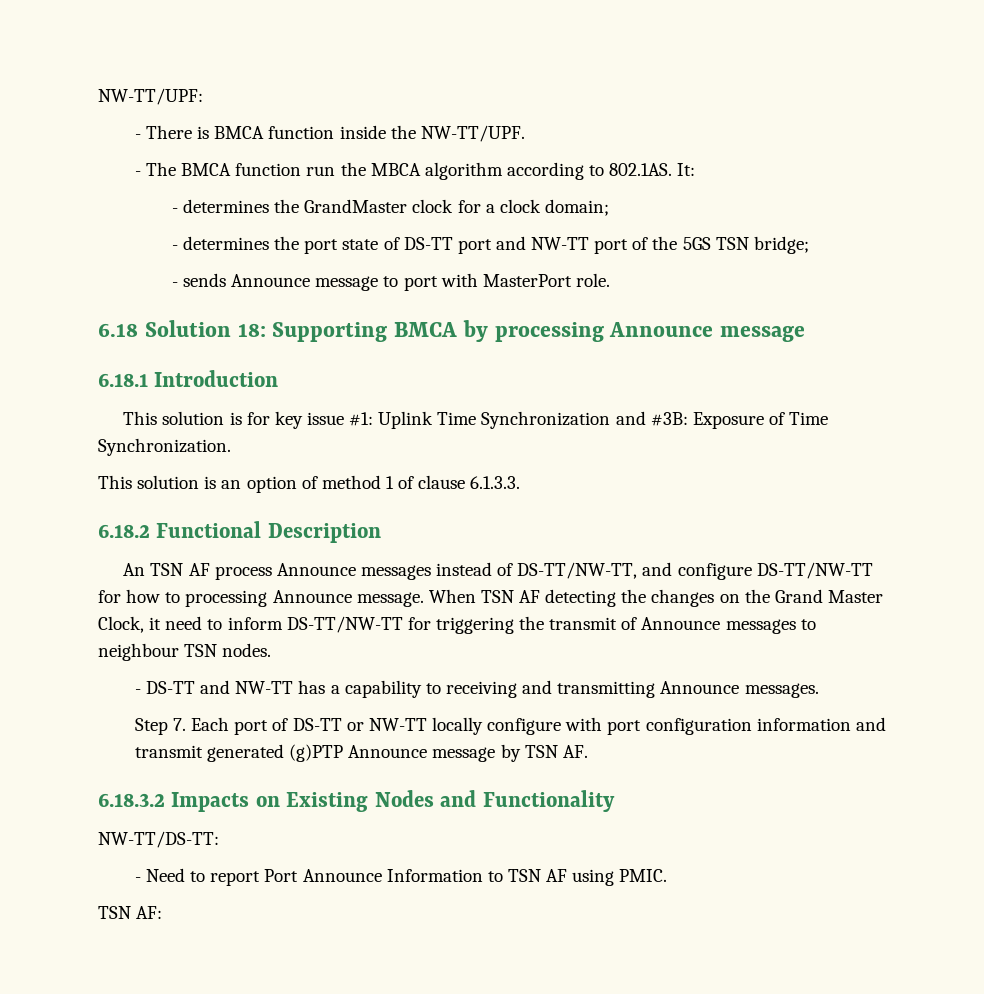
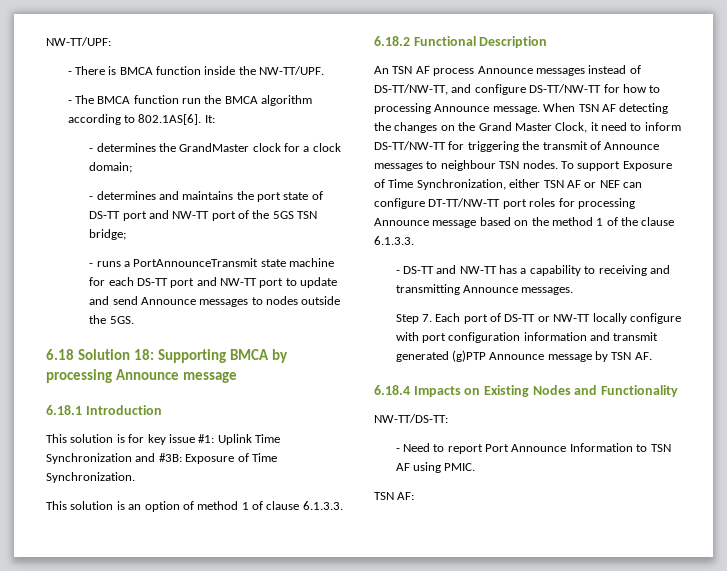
- - The BMCA function run the MBCA algorithm according to 802.1AS. It:
+ - The BMCA function run the BMCA algorithm according to 802.1AS[6]. It:
- - determines the port state of DS-TT port and NW-TT port of the 5GS TSN bridge;
+ - determines and maintains the port state of DS-TT port and NW-TT port of the 5GS TSN bridge;
- - sends Announce message to port with MasterPort role.
+ - runs a PortAnnounceTransmit state machine for each DS-TT port and NW-TT port to update and send Announce messages to nodes outside the 5GS.
+ To support Exposure of Time Synchronization, either TSN AF or NEF can configure DT-TT/NW-TT port roles for processing Announce message based on the method 1 of the clause 6.1.3.3.
- 6.18.3.2 Impacts on Existing Nodes and Functionality
+ 6.18.4 Impacts on Existing Nodes and Functionality

